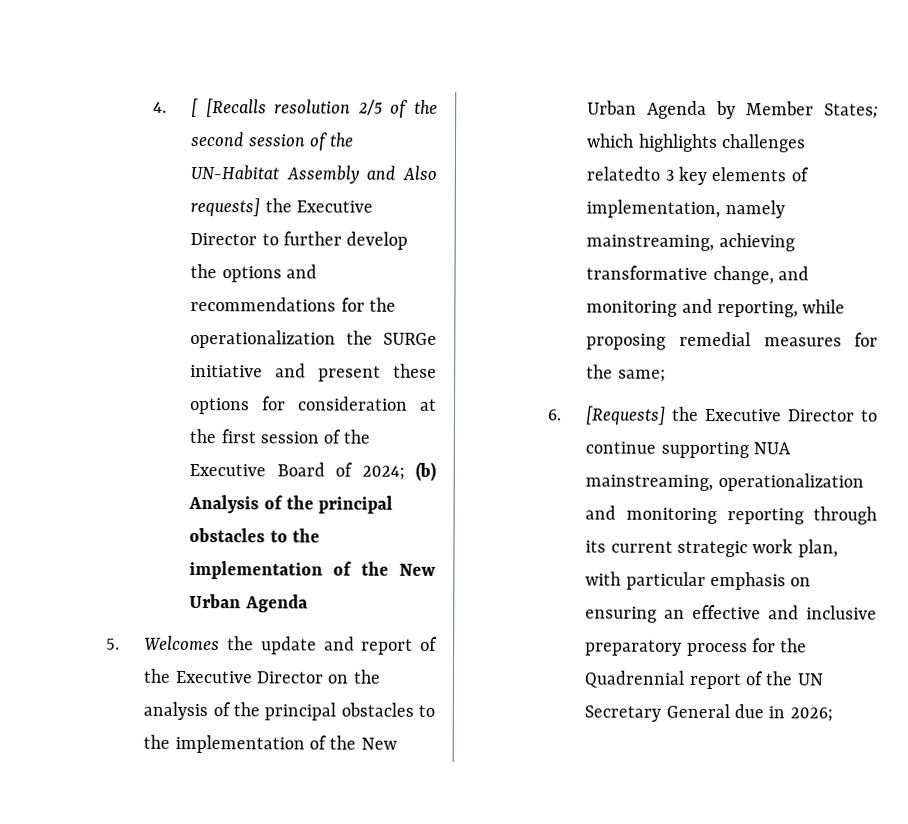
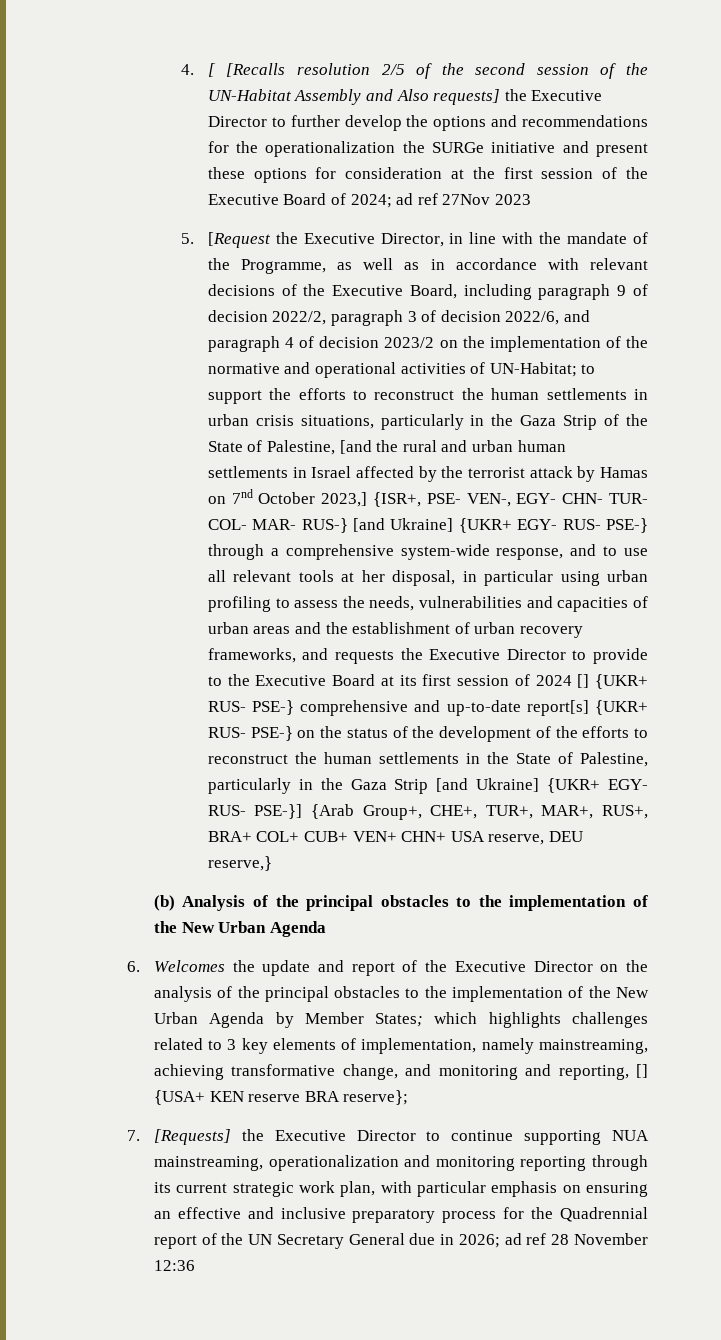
- 4. [ [Recalls resolution 2/5 of the second session of the UN-Habitat Assembly and Also requests] the Executive Director to further develop the options and recommendations for the operationalization the SURGe initiative and present these options for consideration at the first session of the Executive Board of 2024; (b) Analysis of the principal obstacles to the implementation of the New Urban Agenda
+ 4. [ [Recalls resolution 2/5 of the second session of the UN-Habitat Assembly and Also requests] the Executive Director to further develop the options and recommendations for the operationalization the SURGe initiative and present these options for consideration at the first session of the Executive Board of 2024; ad ref 27Nov 2023
+ 5. [Request the Executive Director, in line with the mandate of the Programme, as well as in accordance with relevant decisions of the Executive Board, including paragraph 9 of decision 2022/2, paragraph 3 of decision 2022/6, and paragraph 4 of decision 2023/2 on the implementation of the normative and operational activities of UN-Habitat; to support the efforts to reconstruct the human settlements in urban crisis situations, particularly in the Gaza Strip of the State of Palestine, [and the rural and urban human settlements in Israel affected by the terrorist attack by Hamas on 7nd October 2023,] {ISR+, PSE- VEN-, EGY- CHN- TUR- COL- MAR- RUS-} [and Ukraine] {UKR+ EGY- RUS- PSE-} through a comprehensive system-wide response, and to use all relevant tools at her disposal, in particular using urban profiling to assess the needs, vulnerabilities and capacities of urban areas and the establishment of urban recovery frameworks, and requests the Executive Director to provide to the Executive Board at its first session of 2024 [] {UKR+ RUS- PSE-} comprehensive and up-to-date report[s] {UKR+ RUS- PSE-} on the status of the development of the efforts to reconstruct the human settlements in the State of Palestine, particularly in the Gaza Strip [and Ukraine] {UKR+ EGY- RUS- PSE-}] {Arab Group+, CHE+, TUR+, MAR+, RUS+, BRA+ COL+ CUB+ VEN+ CHN+ USA reserve, DEU reserve,}
+ (b) Analysis of the principal obstacles to the implementation of the New Urban Agenda
- 5. Welcomes the update and report of the Executive Director on the analysis of the principal obstacles to the implementation of the New Urban Agenda by Member States;
+ 6. Welcomes the update and report of the Executive Director on the analysis of the principal obstacles to the implementation of the New Urban Agenda by Member States;
- which highlights challenges relatedto 3 key elements of implementation, namely mainstreaming, achieving transformative change, and monitoring and reporting, while proposing remedial measures for the same;
- 6. [Requests] the Executive Director to continue supporting NUA mainstreaming, operationalization and monitoring reporting through its current strategic work plan, with particular emphasis on ensuring an effective and inclusive preparatory process for the Quadrennial report of the UN Secretary General due in 2026;
+ which highlights challenges related to 3 key elements of implementation, namely mainstreaming, achieving transformative change, and monitoring and reporting, [] {USA+ KEN reserve BRA reserve};
+ 7. [Requests] the Executive Director to continue supporting NUA mainstreaming, operationalization and monitoring reporting through its current strategic work plan, with particular emphasis on ensuring an effective and inclusive preparatory process for the Quadrennial report of the UN Secretary General due in 2026;
+ ad ref 28 November 12:36

